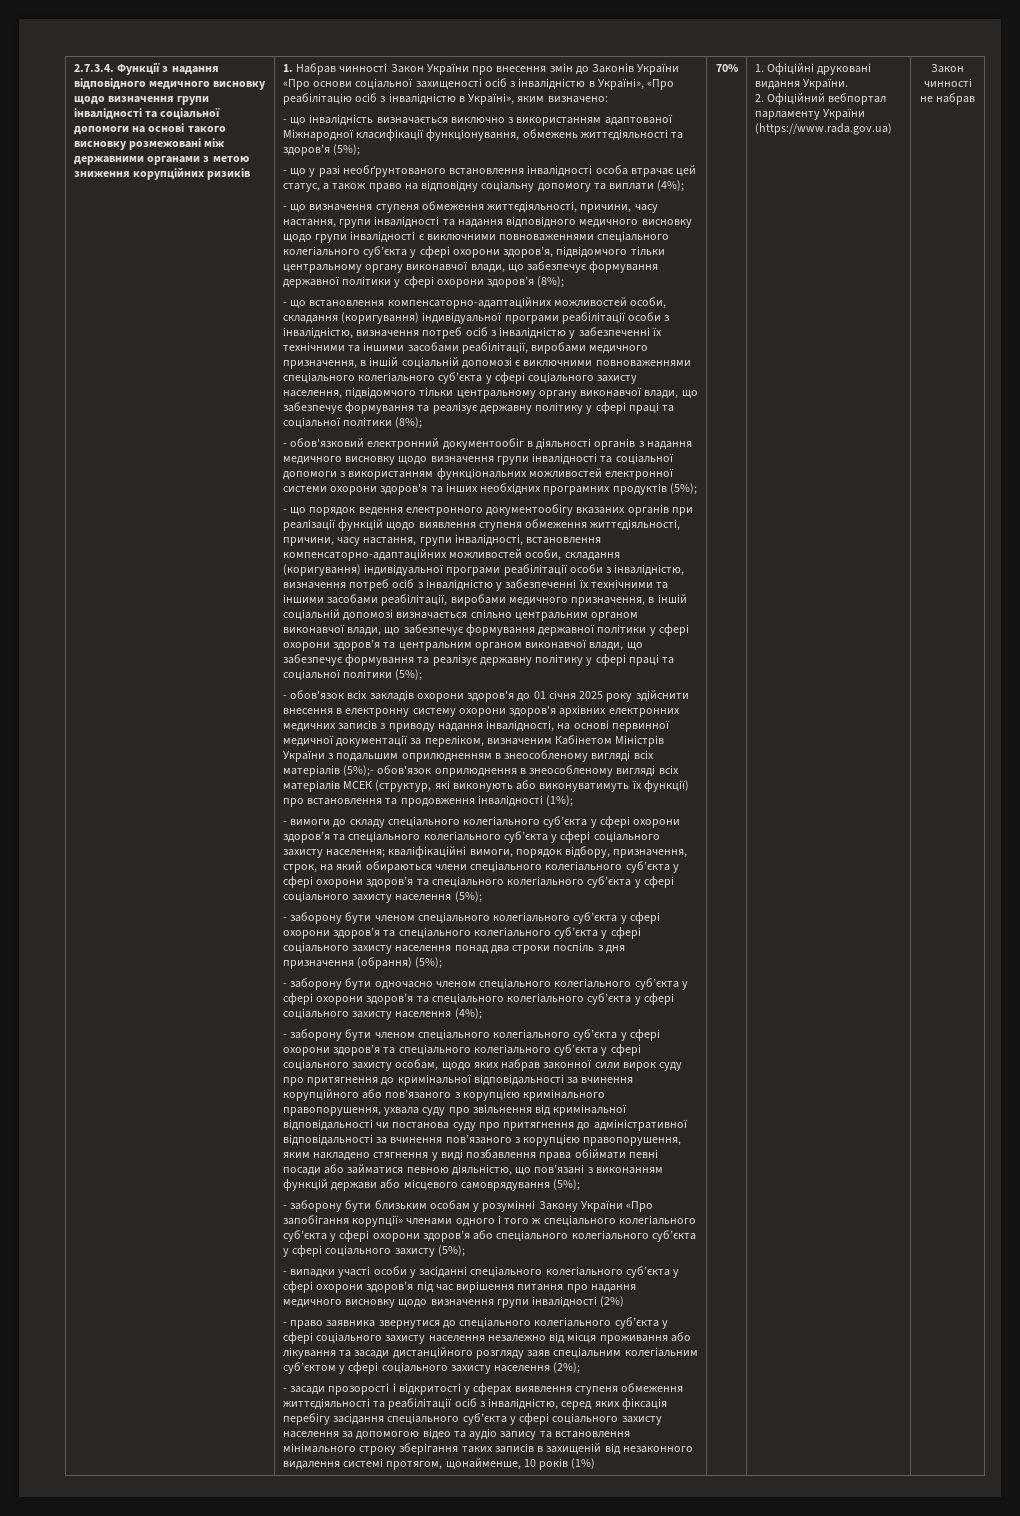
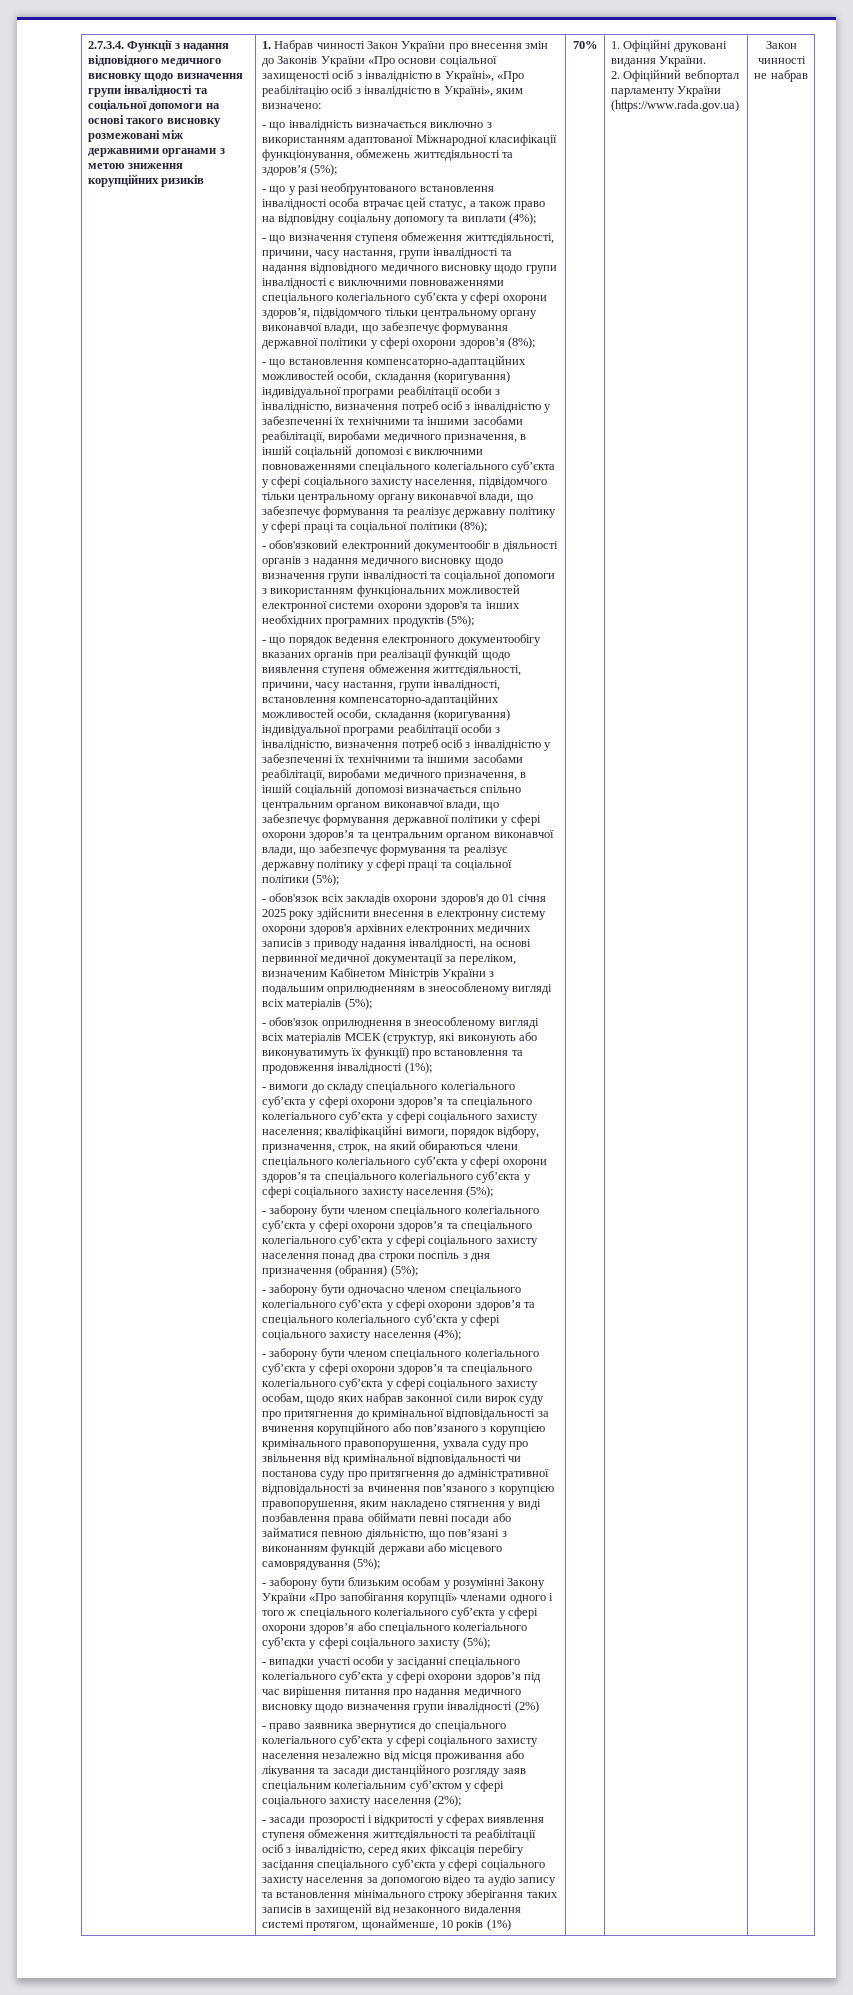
- - обов'язок всіх закладів охорони здоров'я до 01 січня 2025 року здійснити внесення в електронну систему охорони здоров'я архівних електронних медичних записів з приводу надання інвалідності, на основі первинної медичної документації за переліком, визначеним Кабінетом Міністрів України з подальшим оприлюдненням в знеособленому вигляді всіх матеріалів (5%);- обов'язок оприлюднення в знеособленому вигляді всіх матеріалів МСЕК (структур, які виконують або виконуватимуть їх функції) про встановлення та продовження інвалідності (1%);
+ - обов'язок всіх закладів охорони здоров'я до 01 січня 2025 року здійснити внесення в електронну систему охорони здоров'я архівних електронних медичних записів з приводу надання інвалідності, на основі первинної медичної документації за переліком, визначеним Кабінетом Міністрів України з подальшим оприлюдненням в знеособленому вигляді всіх матеріалів (5%);
+ - обов'язок оприлюднення в знеособленому вигляді всіх матеріалів МСЕК (структур, які виконують або виконуватимуть їх функції) про встановлення та продовження інвалідності (1%);

